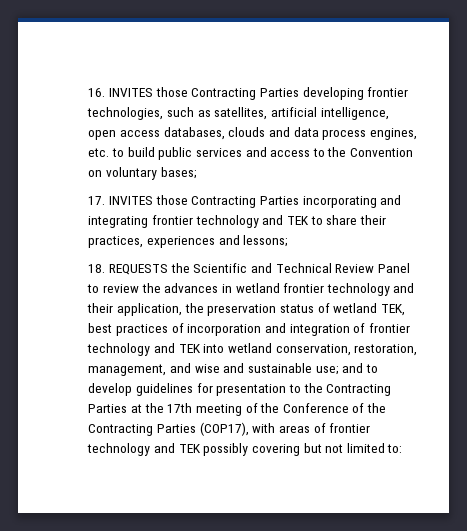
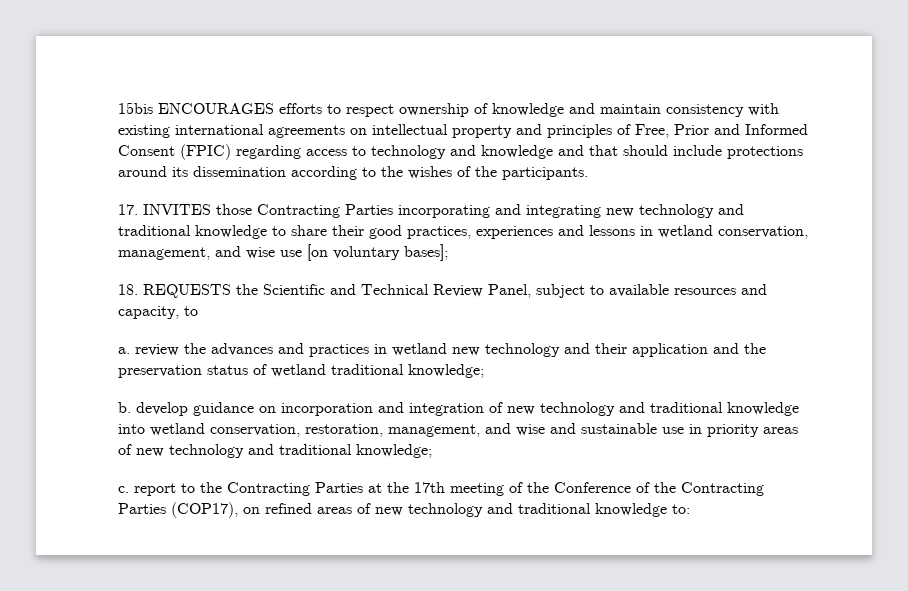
- 16. INVITES those Contracting Parties developing frontier technologies, such as satellites, artificial intelligence, open access databases, clouds and data process engines, etc. to build public services and access to the Convention on voluntary bases;
+ 15bis ENCOURAGES efforts to respect ownership of knowledge and maintain consistency with existing international agreements on intellectual property and principles of Free, Prior and Informed Consent (FPIC) regarding access to technology and knowledge and that should include protections around its dissemination according to the wishes of the participants.
- 17. INVITES those Contracting Parties incorporating and integrating frontier technology and TEK to share their practices, experiences and lessons;
+ 17. INVITES those Contracting Parties incorporating and integrating new technology and traditional knowledge to share their good practices, experiences and lessons in wetland conservation, management, and wise use [on voluntary bases];
- 18. REQUESTS the Scientific and Technical Review Panel to review the advances in wetland frontier technology and their application, the preservation status of wetland TEK, best practices of incorporation and integration of frontier technology and TEK into wetland conservation, restoration, management, and wise and sustainable use; and to develop guidelines for presentation to the Contracting Parties at the 17th meeting of the Conference of the Contracting Parties (COP17), with areas of frontier technology and TEK possibly covering but not limited to:
+ 18. REQUESTS the Scientific and Technical Review Panel, subject to available resources and capacity, to
+ a. review the advances and practices in wetland new technology and their application and the preservation status of wetland traditional knowledge;
+ b. develop guidance on incorporation and integration of new technology and traditional knowledge into wetland conservation, restoration, management, and wise and sustainable use in priority areas of new technology and traditional knowledge;
+ c. report to the Contracting Parties at the 17th meeting of the Conference of the Contracting Parties (COP17), on refined areas of new technology and traditional knowledge to:

